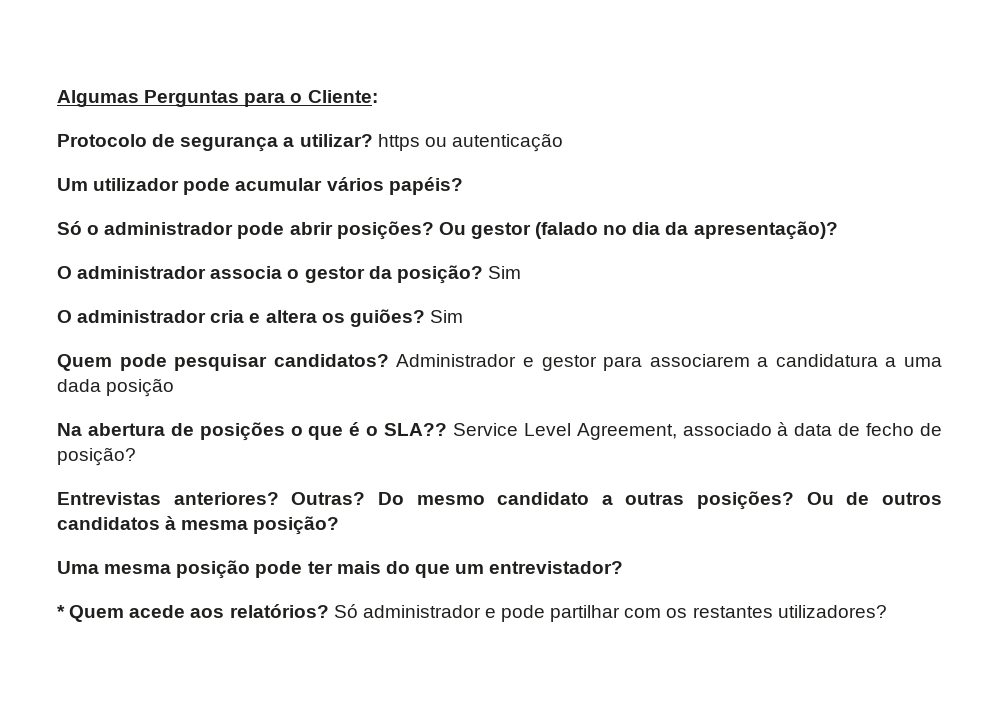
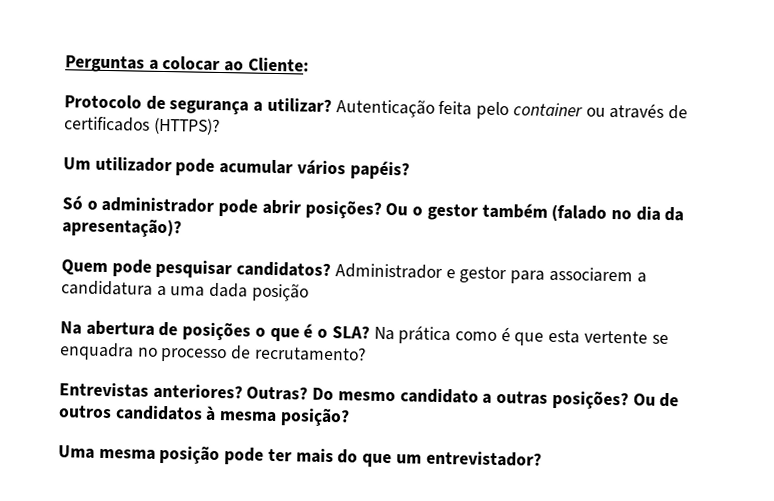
- Algumas Perguntas para o Cliente:
+ Perguntas a colocar ao Cliente:
- Protocolo de segurança a utilizar? https ou autenticação
+ Protocolo de segurança a utilizar? Autenticação feita pelo container ou através de certificados (HTTPS)?
- Ou gestor (falado no dia da apresentação)?
+ Ou o gestor também (falado no dia da apresentação)?
- O administrador associa o gestor da posição? Sim
- O administrador cria e altera os guiões? Sim
- Na abertura de posições o que é o SLA?? Service Level Agreement, associado à data de fecho de posição?
+ Na abertura de posições o que é o SLA? Na prática como é que esta vertente se enquadra no processo de recrutamento?
- * Quem acede aos relatórios? Só administrador e pode partilhar com os restantes utilizadores?

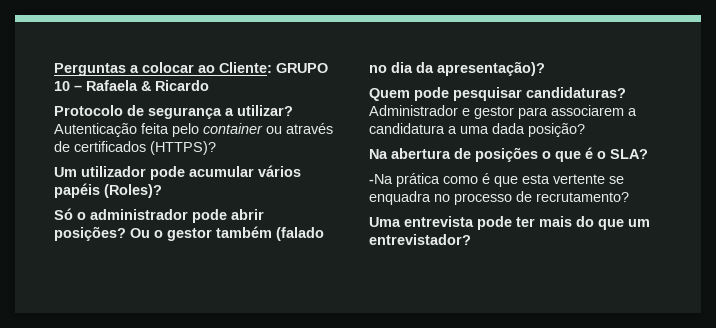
- Perguntas a colocar ao Cliente:
+ Perguntas a colocar ao Cliente: GRUPO 10 – Rafaela & Ricardo
- Um utilizador pode acumular vários papéis?
+ Um utilizador pode acumular vários papéis (Roles)?
- Quem pode pesquisar candidatos?
+ Quem pode pesquisar candidaturas?
- Administrador e gestor para associarem a candidatura a uma dada posição
+ Administrador e gestor para associarem a candidatura a uma dada posição?
- Na abertura de posições o que é o SLA? Na prática como é que esta vertente se enquadra no processo de recrutamento?
+ Na abertura de posições o que é o SLA?
+ -Na prática como é que esta vertente se enquadra no processo de recrutamento?
- Entrevistas anteriores? Outras? Do mesmo candidato a outras posições? Ou de outros candidatos à mesma posição?
- Uma mesma posição pode ter mais do que um entrevistador?
+ Uma entrevista pode ter mais do que um entrevistador?

